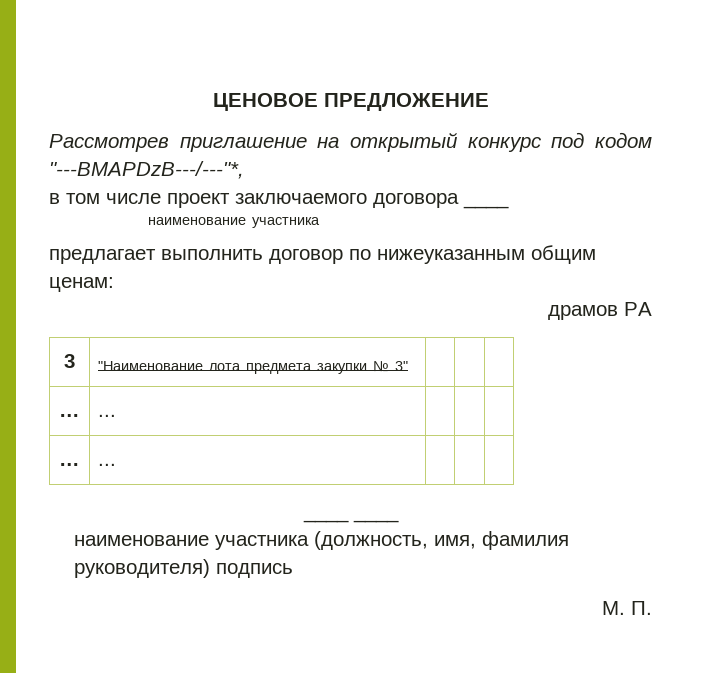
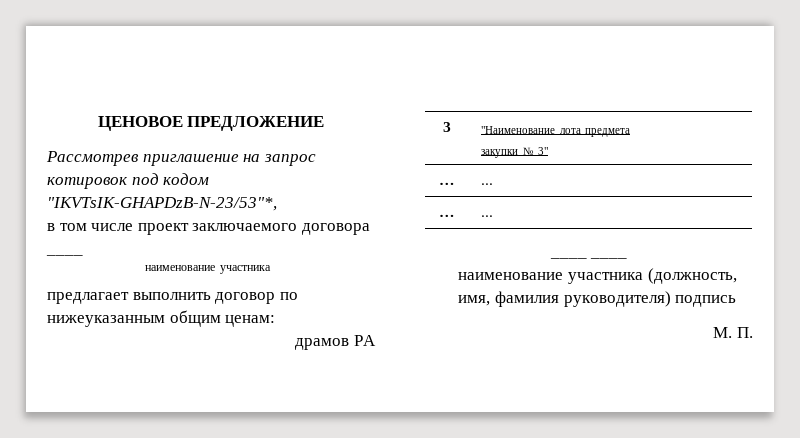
- Рассмотрев приглашение на открытый конкурс под кодом "---BMAPDzB---/---"*,
+ Рассмотрев приглашение на запрос котировок под кодом "IKVTsIK-GHAPDzB-N-23/53"*,

